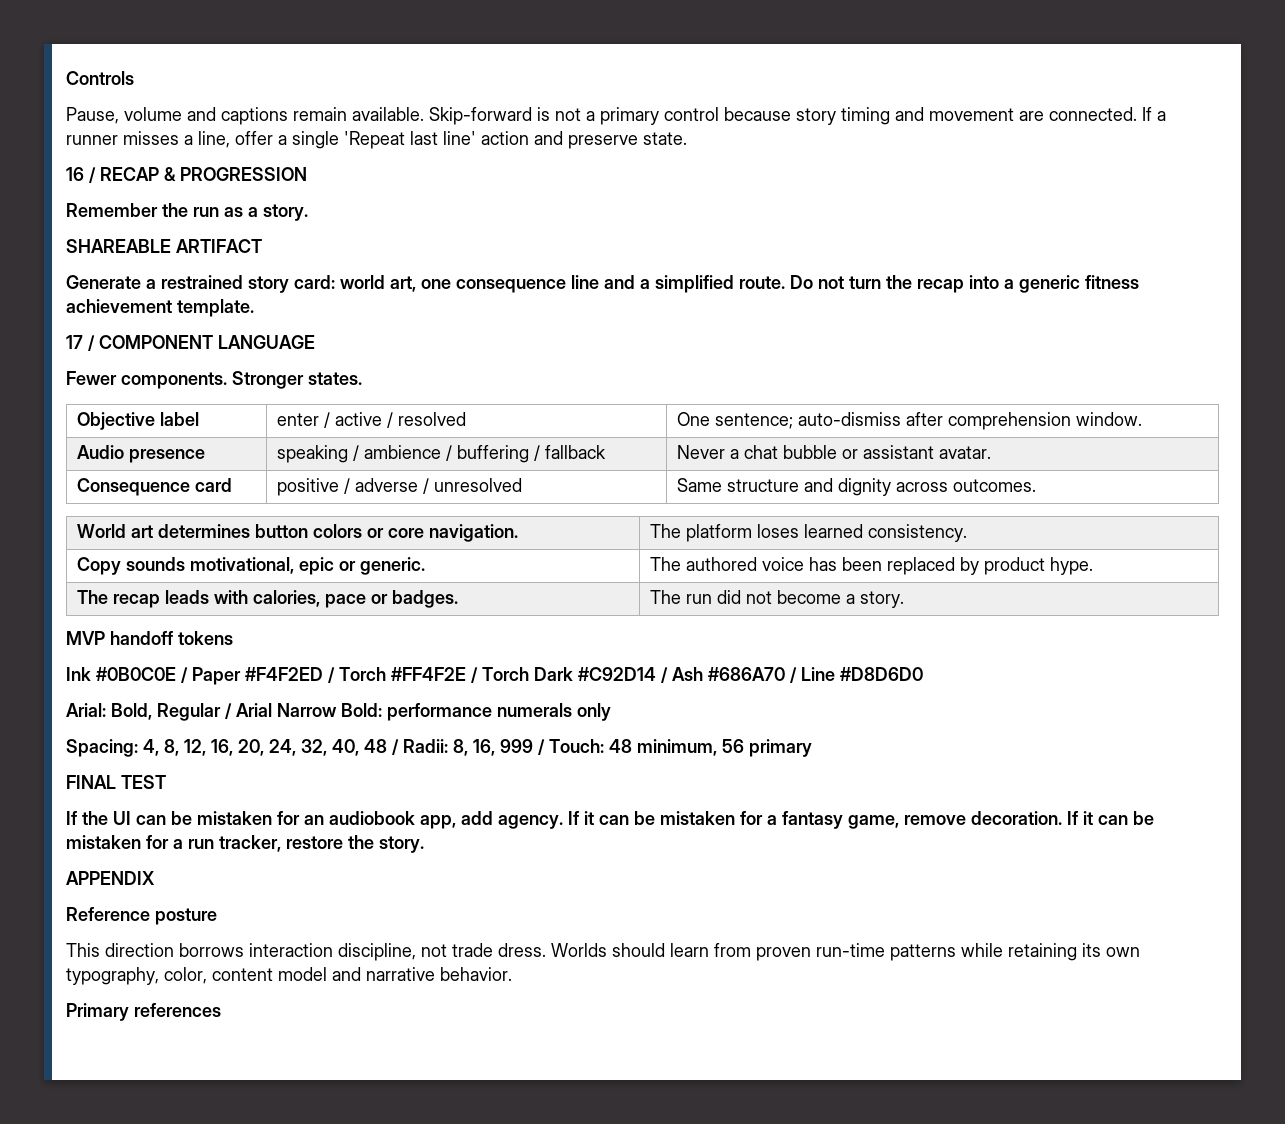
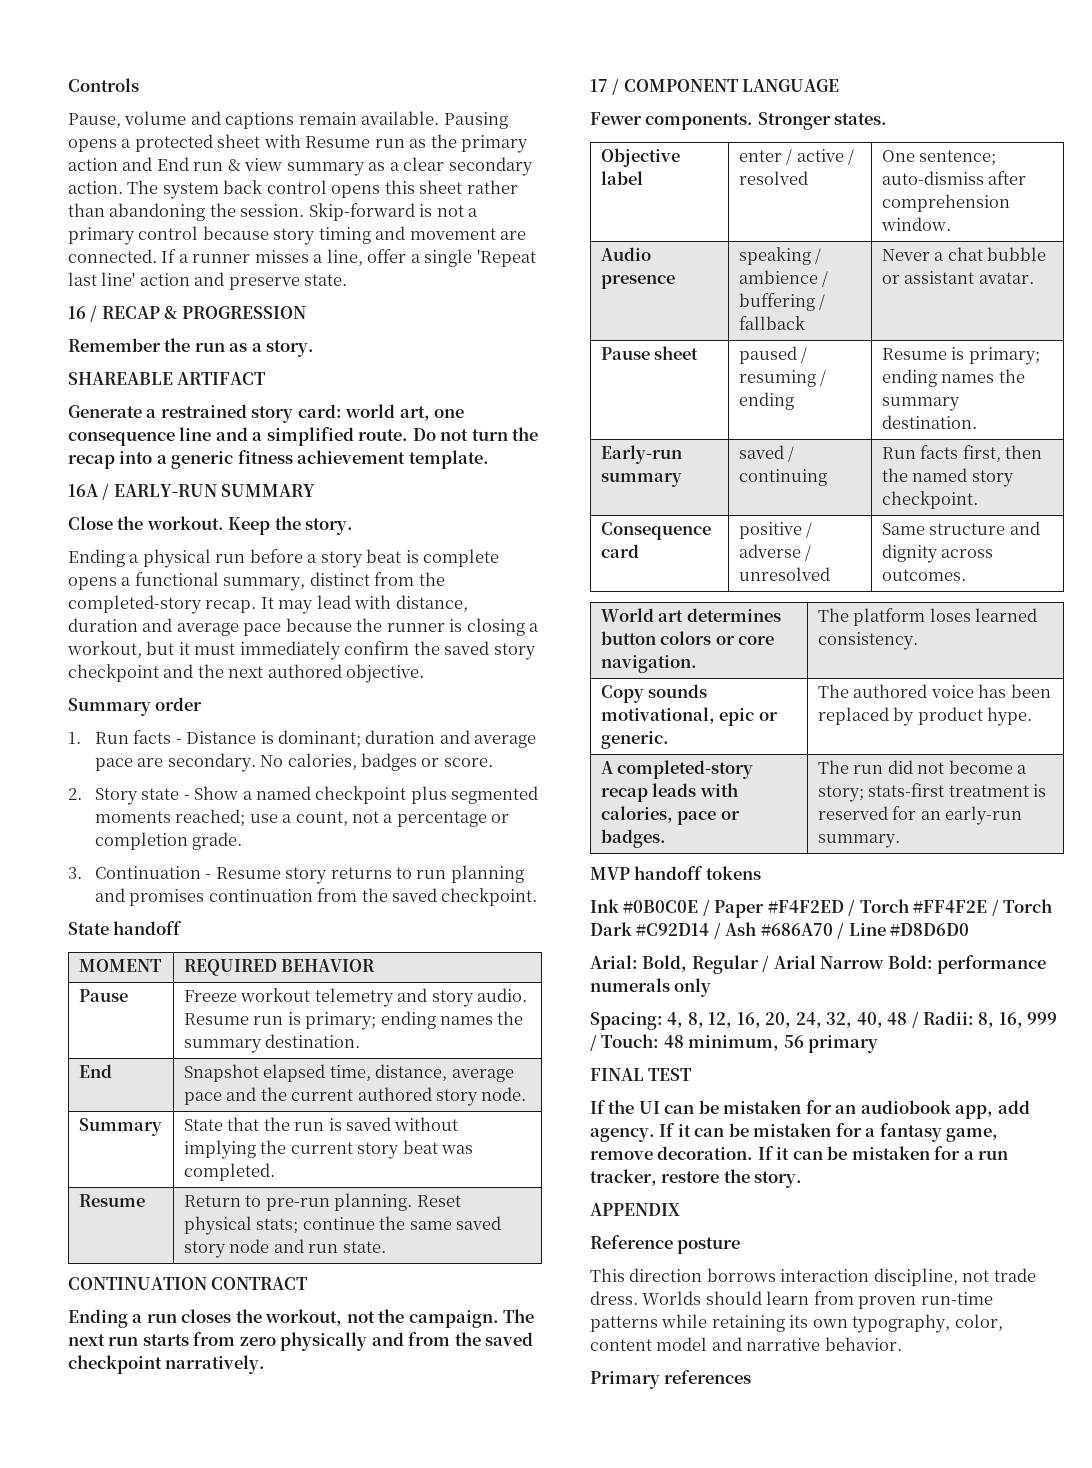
+ Pausing opens a protected sheet with Resume run as the primary action and End run & view summary as a clear secondary action. The system back control opens this sheet rather than abandoning the session.
+ 16A / EARLY-RUN SUMMARY
+ Close the workout. Keep the story.
+ Ending a physical run before a story beat is complete opens a functional summary, distinct from the completed-story recap. It may lead with distance, duration and average pace because the runner is closing a workout, but it must immediately confirm the saved story checkpoint and the next authored objective.
+ Summary order
+ 1. Run facts - Distance is dominant; duration and average pace are secondary. No calories, badges or score.
+ 2. Story state - Show a named checkpoint plus segmented moments reached; use a count, not a percentage or completion grade.
+ 3. Continuation - Resume story returns to run planning and promises continuation from the saved checkpoint.
+ State handoff
+ MOMENT | REQUIRED BEHAVIOR
+ Pause | Freeze workout telemetry and story audio. Resume run is primary; ending names the summary destination.
+ End | Snapshot elapsed time, distance, average pace and the current authored story node.
+ Summary | State that the run is saved without implying the current story beat was completed.
+ Resume | Return to pre-run planning. Reset physical stats; continue the same saved story node and run state.
+ CONTINUATION CONTRACT
+ Ending a run closes the workout, not the campaign. The next run starts from zero physically and from the saved checkpoint narratively.
+ Pause sheet | paused / resuming / ending | Resume is primary; ending names the summary destination.
+ Early-run summary | saved / continuing | Run facts first, then the named story checkpoint.
- The recap leads with calories, pace or badges. | The run did not become a story.
+ A completed-story recap leads with calories, pace or badges. | The run did not become a story; stats-first treatment is reserved for an early-run summary.

